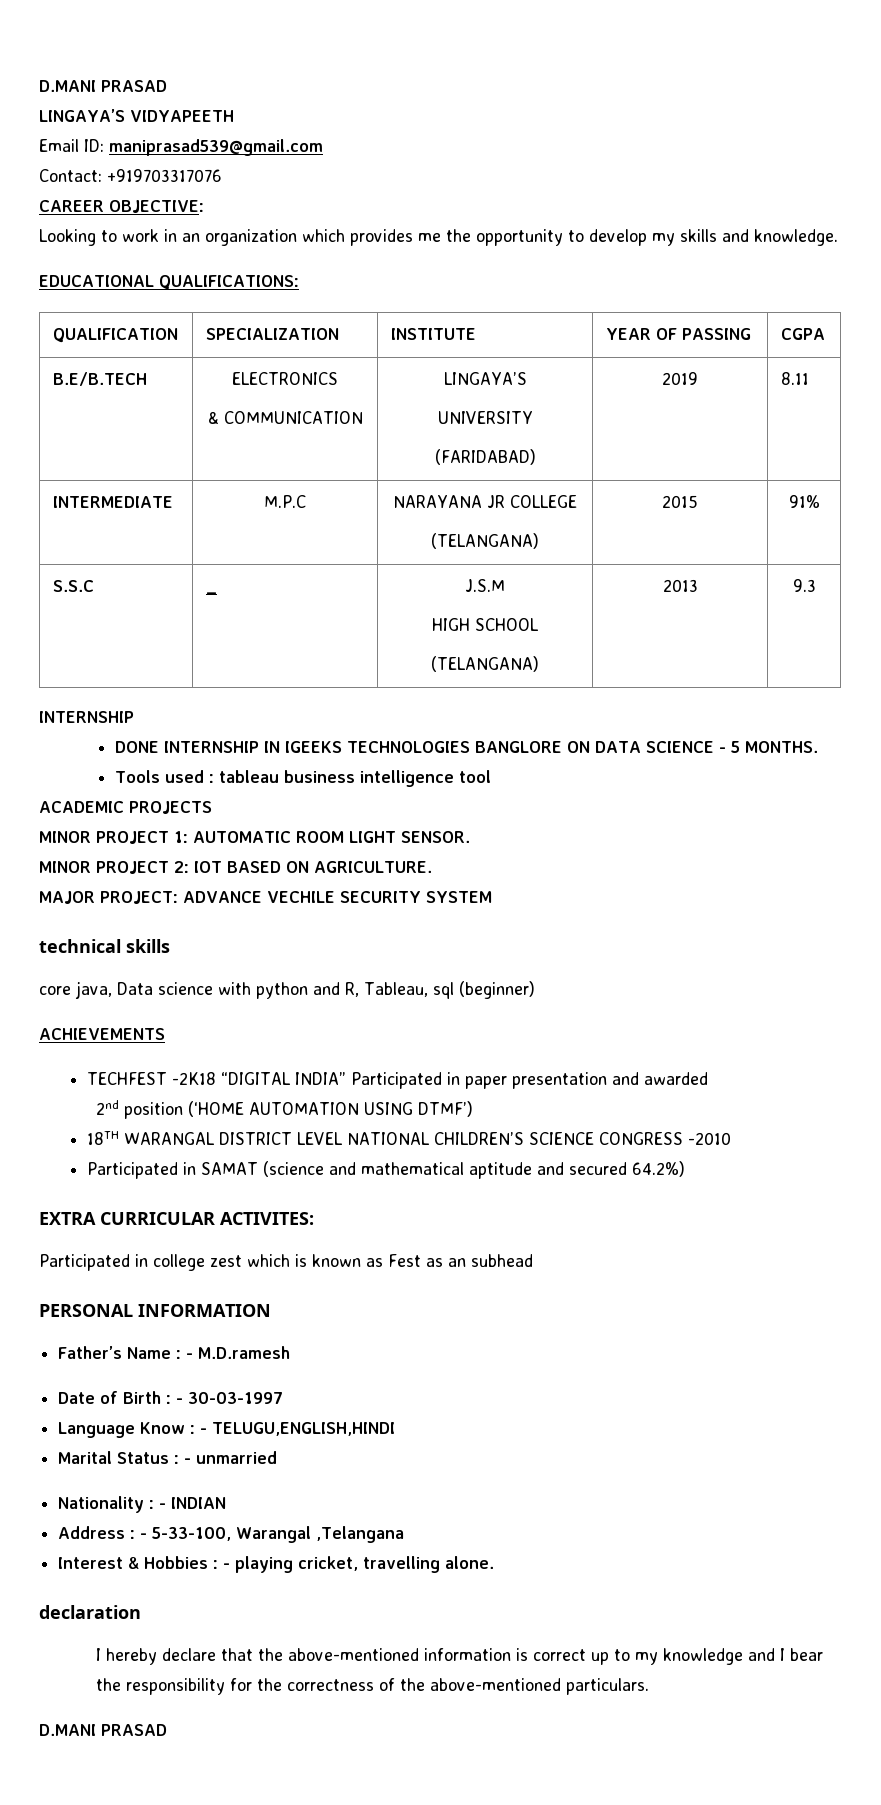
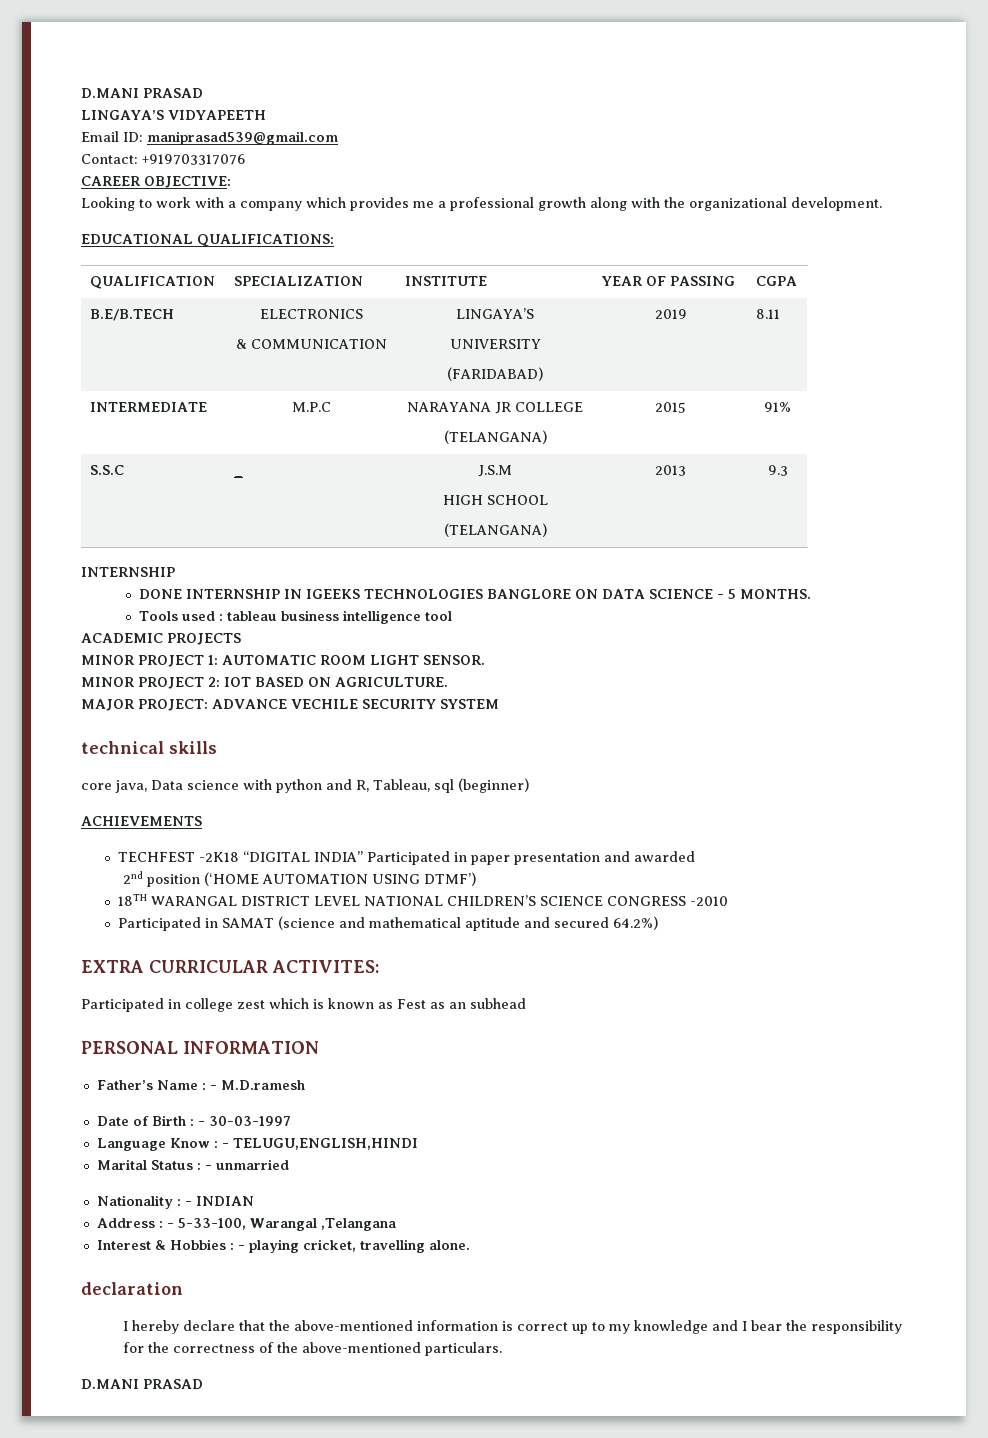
- Looking to work in an organization which provides me the opportunity to develop my skills and knowledge.
+ Looking to work with a company which provides me a professional growth along with the organizational development.

